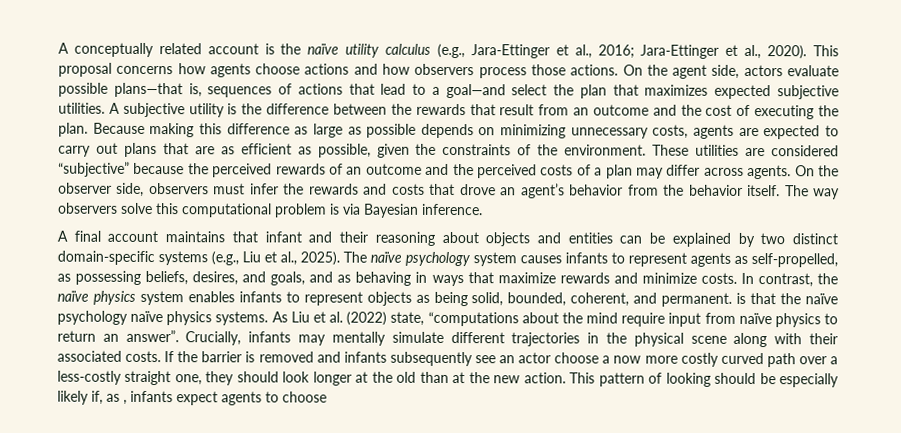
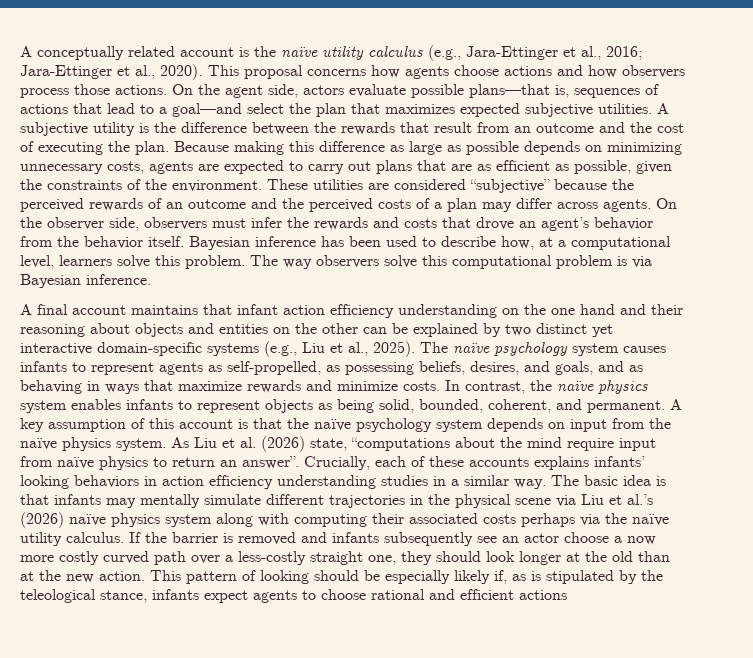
+ Bayesian inference has been used to describe how, at a computational level, learners solve this problem.
- A final account maintains that infant and their reasoning about objects and entities can be explained by two distinct domain-specific systems (e.g., Liu et al., 2025).
+ A final account maintains that infant action efficiency understanding on the one hand and their reasoning about objects and entities on the other can be explained by two distinct yet interactive domain-specific systems (e.g., Liu et al., 2025).
- In contrast, the naïve physics system enables infants to represent objects as being solid, bounded, coherent, and permanent. is that the naïve psychology naïve physics systems.
+ In contrast, the naïve physics system enables infants to represent objects as being solid, bounded, coherent, and permanent. A key assumption of this account is that the naïve psychology system depends on input from the naïve physics system.
- As Liu et al. (2022) state, “computations about the mind require input from naïve physics to return an answer”.
+ As Liu et al. (2026) state, “computations about the mind require input from naïve physics to return an answer”.
- Crucially, infants may mentally simulate different trajectories in the physical scene along with their associated costs.
+ Crucially, each of these accounts explains infants’ looking behaviors in action efficiency understanding studies in a similar way. The basic idea is that infants may mentally simulate different trajectories in the physical scene via Liu et al.’s (2026) naïve physics system along with computing their associated costs perhaps via the naïve utility calculus.
- This pattern of looking should be especially likely if, as , infants expect agents to choose
+ This pattern of looking should be especially likely if, as is stipulated by the teleological stance, infants expect agents to choose rational and efficient actions

